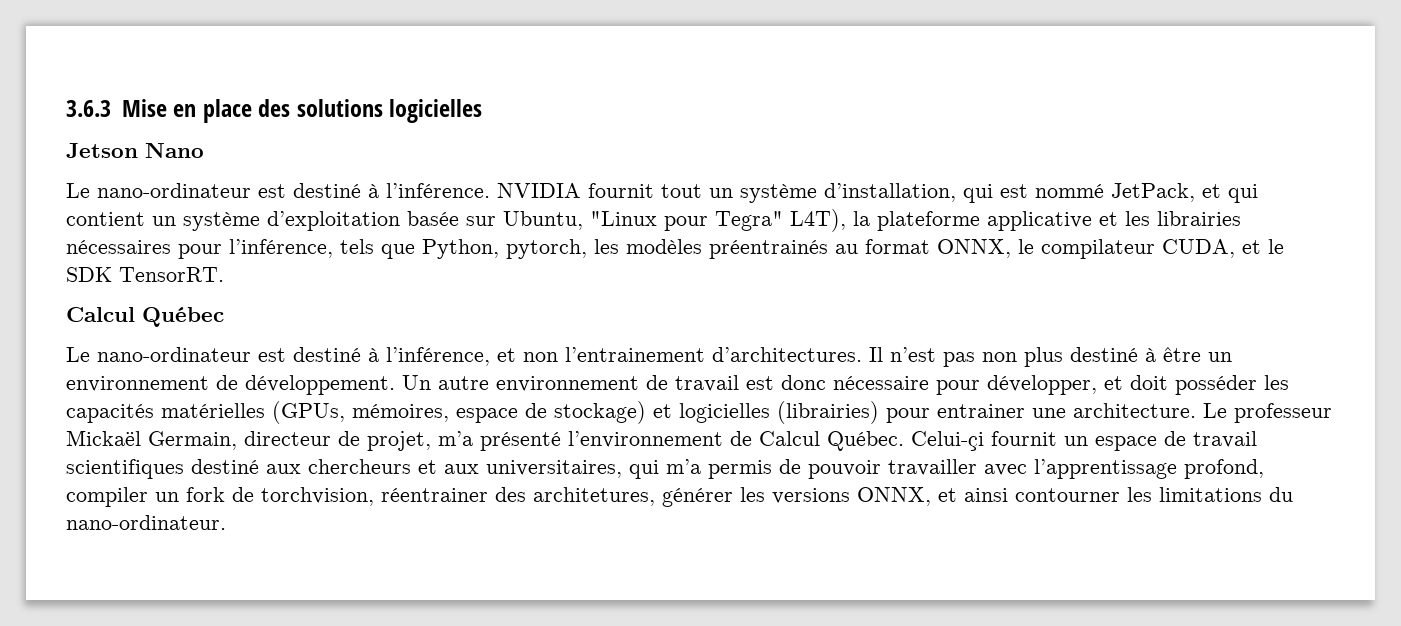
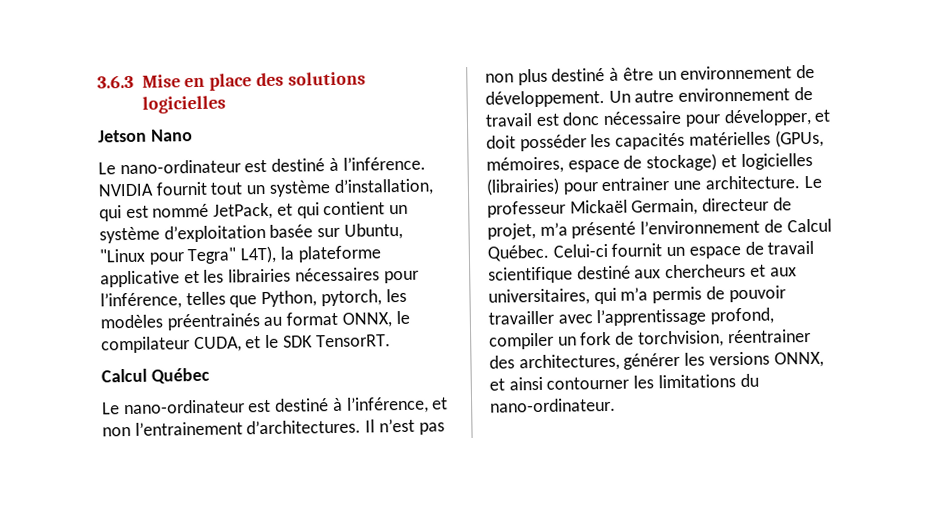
- NVIDIA fournit tout un système d’installation, qui est nommé JetPack, et qui contient un système d’exploitation basée sur Ubuntu, "Linux pour Tegra" L4T), la plateforme applicative et les librairies nécessaires pour l’inférence, tels que Python, pytorch, les modèles préentrainés au format ONNX, le compilateur CUDA, et le SDK TensorRT.
+ NVIDIA fournit tout un système d’installation, qui est nommé JetPack, et qui contient un système d’exploitation basée sur Ubuntu, "Linux pour Tegra" L4T), la plateforme applicative et les librairies nécessaires pour l’inférence, telles que Python, pytorch, les modèles préentrainés au format ONNX, le compilateur CUDA, et le SDK TensorRT.
- Celui-çi fournit un espace de travail scientifiques destiné aux chercheurs et aux universitaires, qui m’a permis de pouvoir travailler avec l’apprentissage profond, compiler un fork de torchvision, réentrainer des architetures, générer les versions ONNX, et ainsi contourner les limitations du nano-ordinateur.
+ Celui-ci fournit un espace de travail scientifique destiné aux chercheurs et aux universitaires, qui m’a permis de pouvoir travailler avec l’apprentissage profond, compiler un fork de torchvision, réentrainer des architectures, générer les versions ONNX, et ainsi contourner les limitations du nano-ordinateur.

